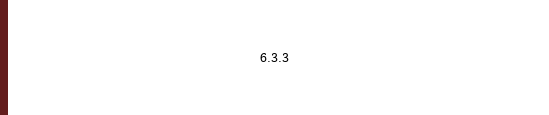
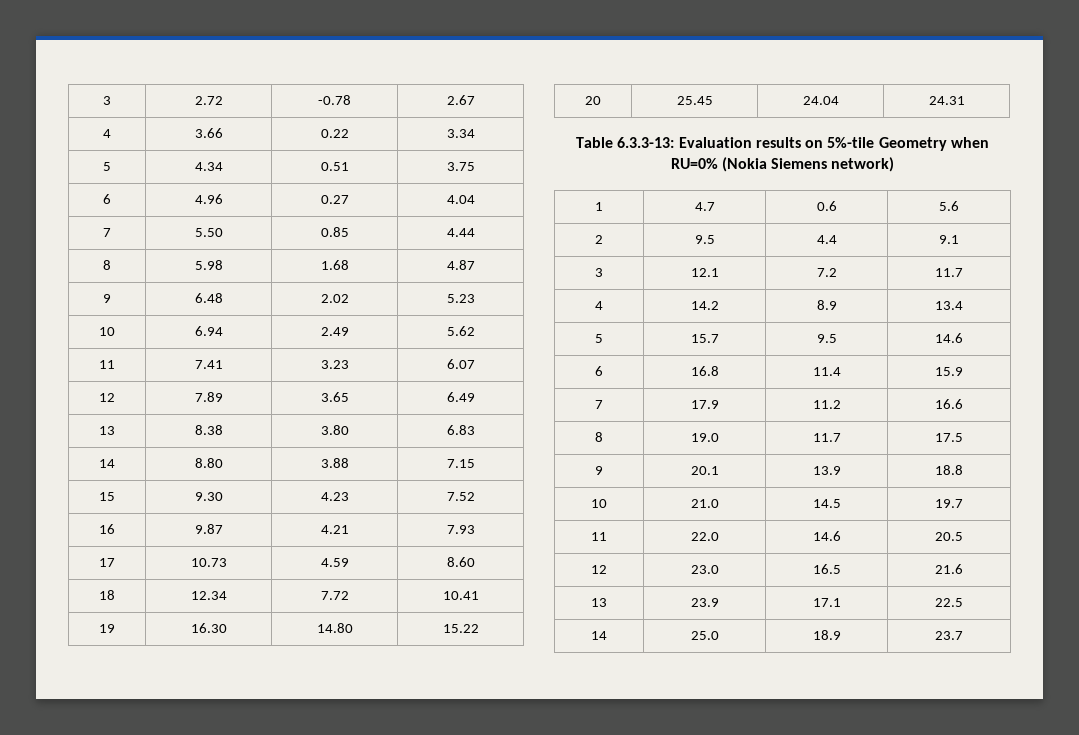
- 6.3.3
+ 3 | 2.72 | -0.78 | 2.67
+ 4 | 3.66 | 0.22 | 3.34
+ 5 | 4.34 | 0.51 | 3.75
+ 6 | 4.96 | 0.27 | 4.04
+ 7 | 5.50 | 0.85 | 4.44
+ 8 | 5.98 | 1.68 | 4.87
+ 9 | 6.48 | 2.02 | 5.23
+ 10 | 6.94 | 2.49 | 5.62
+ 11 | 7.41 | 3.23 | 6.07
+ 12 | 7.89 | 3.65 | 6.49
+ 13 | 8.38 | 3.80 | 6.83
+ 14 | 8.80 | 3.88 | 7.15
+ 15 | 9.30 | 4.23 | 7.52
+ 16 | 9.87 | 4.21 | 7.93
+ 17 | 10.73 | 4.59 | 8.60
+ 18 | 12.34 | 7.72 | 10.41
+ 19 | 16.30 | 14.80 | 15.22
+ 20 | 25.45 | 24.04 | 24.31
+ Table 6.3.3-13: Evaluation results on 5%-tile Geometry when RU=0% (Nokia Siemens network)
+ 1 | 4.7 | 0.6 | 5.6
+ 2 | 9.5 | 4.4 | 9.1
+ 3 | 12.1 | 7.2 | 11.7
+ 4 | 14.2 | 8.9 | 13.4
+ 5 | 15.7 | 9.5 | 14.6
+ 6 | 16.8 | 11.4 | 15.9
+ 7 | 17.9 | 11.2 | 16.6
+ 8 | 19.0 | 11.7 | 17.5
+ 9 | 20.1 | 13.9 | 18.8
+ 10 | 21.0 | 14.5 | 19.7
+ 11 | 22.0 | 14.6 | 20.5
+ 12 | 23.0 | 16.5 | 21.6
+ 13 | 23.9 | 17.1 | 22.5
+ 14 | 25.0 | 18.9 | 23.7

